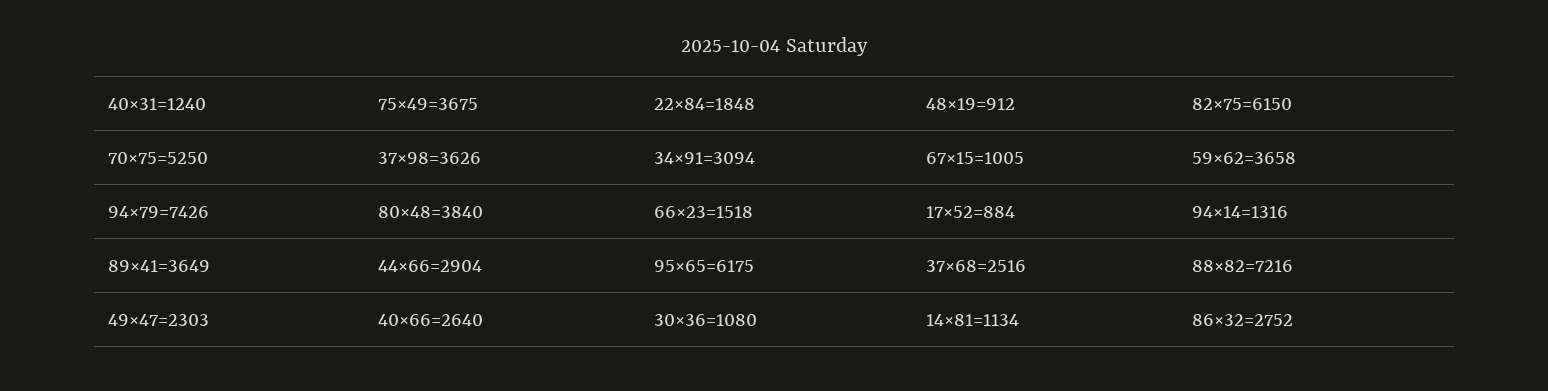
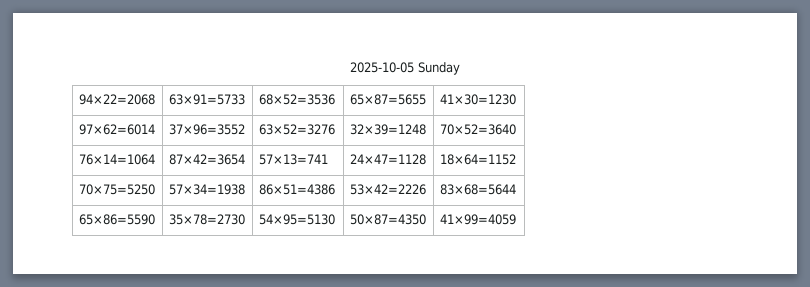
- 2025-10-04 Saturday
- 40×31=1240 | 75×49=3675 | 22×84=1848 | 48×19=912 | 82×75=6150
- 70×75=5250 | 37×98=3626 | 34×91=3094 | 67×15=1005 | 59×62=3658
- 94×79=7426 | 80×48=3840 | 66×23=1518 | 17×52=884 | 94×14=1316
- 89×41=3649 | 44×66=2904 | 95×65=6175 | 37×68=2516 | 88×82=7216
- 49×47=2303 | 40×66=2640 | 30×36=1080 | 14×81=1134 | 86×32=2752
+ 2025-10-05 Sunday
+ 94×22=2068 | 63×91=5733 | 68×52=3536 | 65×87=5655 | 41×30=1230
+ 97×62=6014 | 37×96=3552 | 63×52=3276 | 32×39=1248 | 70×52=3640
+ 76×14=1064 | 87×42=3654 | 57×13=741 | 24×47=1128 | 18×64=1152
+ 70×75=5250 | 57×34=1938 | 86×51=4386 | 53×42=2226 | 83×68=5644
+ 65×86=5590 | 35×78=2730 | 54×95=5130 | 50×87=4350 | 41×99=4059

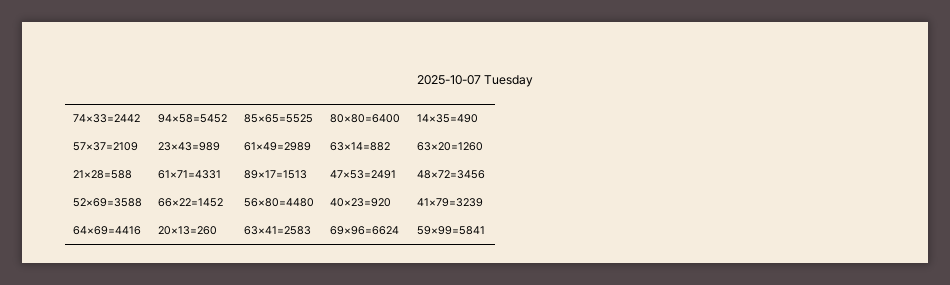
- 2025-10-05 Sunday
- 94×22=2068 | 63×91=5733 | 68×52=3536 | 65×87=5655 | 41×30=1230
- 97×62=6014 | 37×96=3552 | 63×52=3276 | 32×39=1248 | 70×52=3640
- 76×14=1064 | 87×42=3654 | 57×13=741 | 24×47=1128 | 18×64=1152
- 70×75=5250 | 57×34=1938 | 86×51=4386 | 53×42=2226 | 83×68=5644
- 65×86=5590 | 35×78=2730 | 54×95=5130 | 50×87=4350 | 41×99=4059
+ 2025-10-07 Tuesday
+ 74×33=2442 | 94×58=5452 | 85×65=5525 | 80×80=6400 | 14×35=490
+ 57×37=2109 | 23×43=989 | 61×49=2989 | 63×14=882 | 63×20=1260
+ 21×28=588 | 61×71=4331 | 89×17=1513 | 47×53=2491 | 48×72=3456
+ 52×69=3588 | 66×22=1452 | 56×80=4480 | 40×23=920 | 41×79=3239
+ 64×69=4416 | 20×13=260 | 63×41=2583 | 69×96=6624 | 59×99=5841

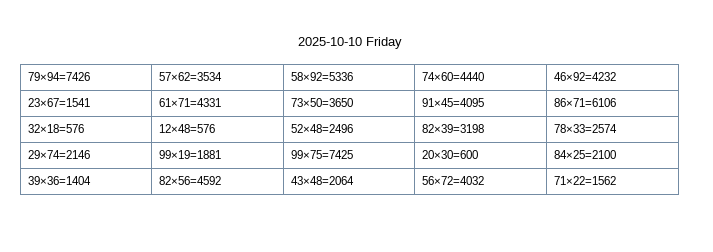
- 2025-10-07 Tuesday
- 74×33=2442 | 94×58=5452 | 85×65=5525 | 80×80=6400 | 14×35=490
- 57×37=2109 | 23×43=989 | 61×49=2989 | 63×14=882 | 63×20=1260
- 21×28=588 | 61×71=4331 | 89×17=1513 | 47×53=2491 | 48×72=3456
- 52×69=3588 | 66×22=1452 | 56×80=4480 | 40×23=920 | 41×79=3239
- 64×69=4416 | 20×13=260 | 63×41=2583 | 69×96=6624 | 59×99=5841
+ 2025-10-10 Friday
+ 79×94=7426 | 57×62=3534 | 58×92=5336 | 74×60=4440 | 46×92=4232
+ 23×67=1541 | 61×71=4331 | 73×50=3650 | 91×45=4095 | 86×71=6106
+ 32×18=576 | 12×48=576 | 52×48=2496 | 82×39=3198 | 78×33=2574
+ 29×74=2146 | 99×19=1881 | 99×75=7425 | 20×30=600 | 84×25=2100
+ 39×36=1404 | 82×56=4592 | 43×48=2064 | 56×72=4032 | 71×22=1562

